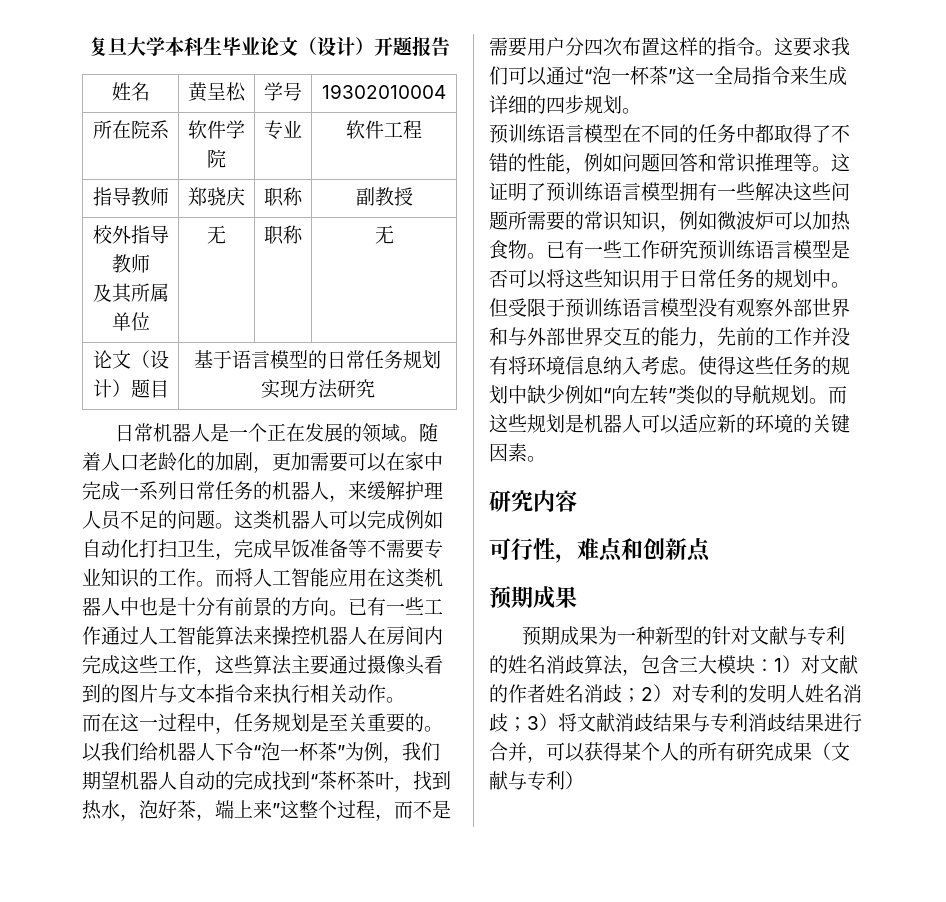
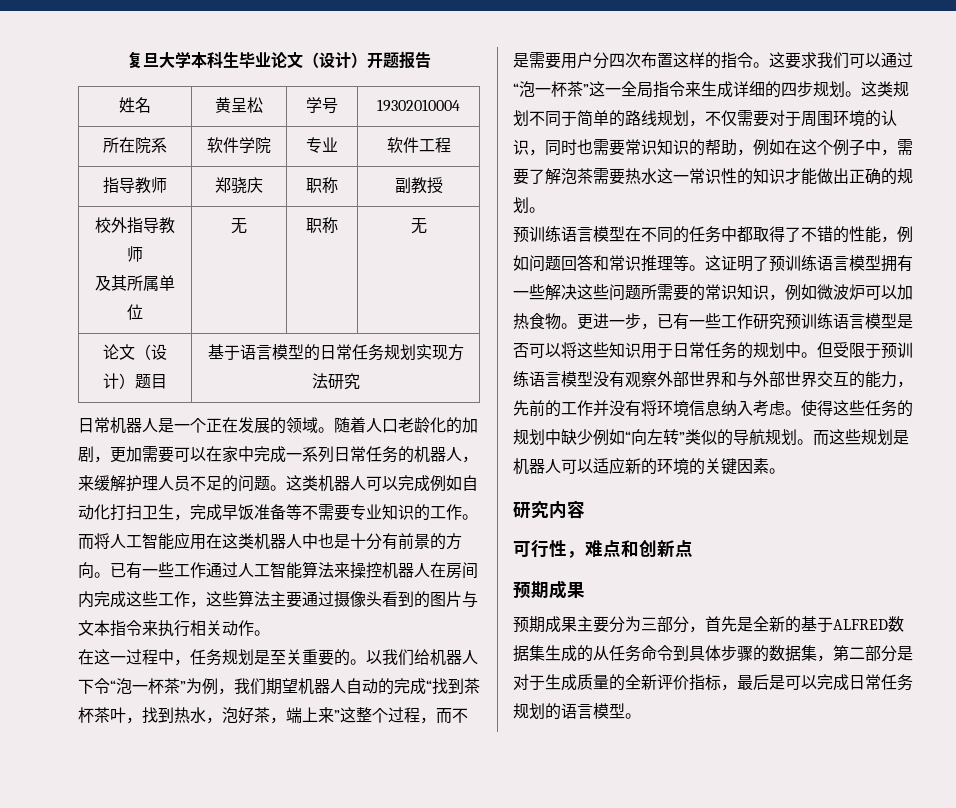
- 而在这一过程中，任务规划是至关重要的。
+ 在这一过程中，任务规划是至关重要的。
- 以我们给机器人下令“泡一杯茶”为例，我们期望机器人自动的完成找到“茶杯茶叶，找到热水，泡好茶，端上来”这整个过程，而不是需要用户分四次布置这样的指令。
+ 以我们给机器人下令“泡一杯茶”为例，我们期望机器人自动的完成“找到茶杯茶叶，找到热水，泡好茶，端上来”这整个过程，而不是需要用户分四次布置这样的指令。
+ 这类规划不同于简单的路线规划，不仅需要对于周围环境的认识，同时也需要常识知识的帮助，例如在这个例子中，需要了解泡茶需要热水这一常识性的知识才能做出正确的规划。
- 已有一些工作研究预训练语言模型是否可以将这些知识用于日常任务的规划中。
+ 更进一步，已有一些工作研究预训练语言模型是否可以将这些知识用于日常任务的规划中。
- 预期成果为一种新型的针对文献与专利的姓名消歧算法，包含三大模块：1）对文献的作者姓名消歧；2）对专利的发明人姓名消歧；3）将文献消歧结果与专利消歧结果进行合并，可以获得某个人的所有研究成果（文献与专利）
+ 预期成果主要分为三部分，首先是全新的基于ALFRED数据集生成的从任务命令到具体步骤的数据集，第二部分是对于生成质量的全新评价指标，最后是可以完成日常任务规划的语言模型。

